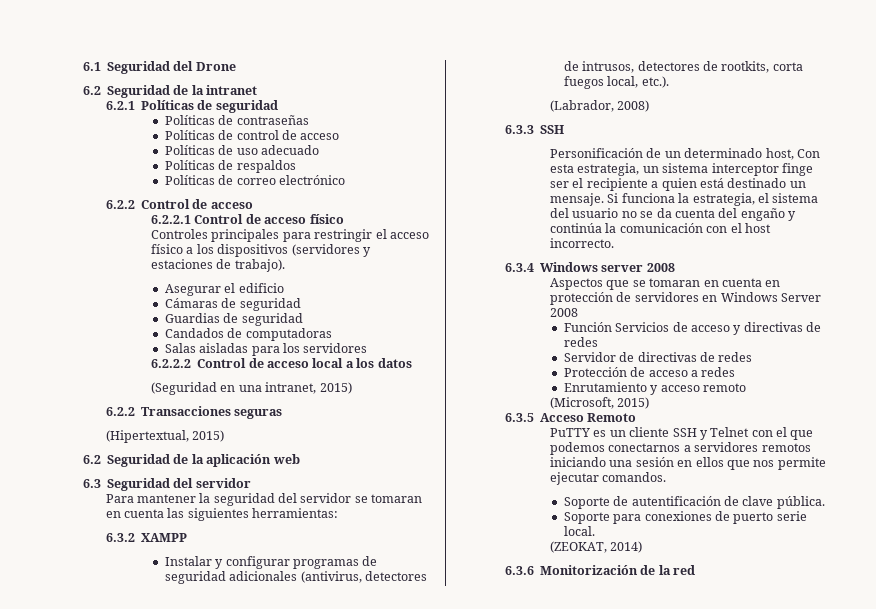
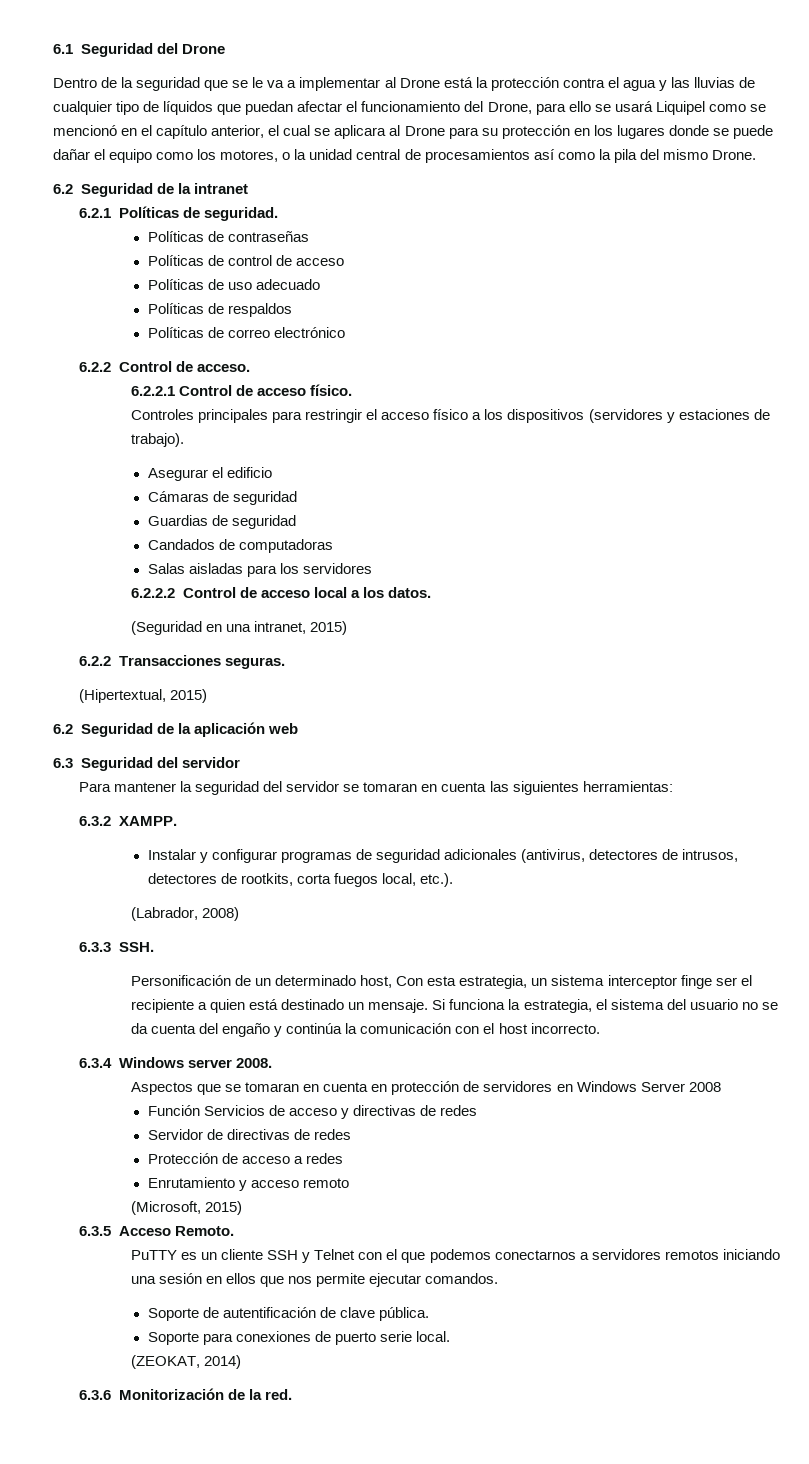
+ Dentro de la seguridad que se le va a implementar al Drone está la protección contra el agua y las lluvias de cualquier tipo de líquidos que puedan afectar el funcionamiento del Drone, para ello se usará Liquipel como se mencionó en el capítulo anterior, el cual se aplicara al Drone para su protección en los lugares donde se puede dañar el equipo como los motores, o la unidad central de procesamientos así como la pila del mismo Drone.
- 6.2.1 Políticas de seguridad
+ 6.2.1 Políticas de seguridad.
- 6.2.2 Control de acceso
+ 6.2.2 Control de acceso.
- 6.2.2.1 Control de acceso físico
+ 6.2.2.1 Control de acceso físico.
- 6.2.2.2 Control de acceso local a los datos
+ 6.2.2.2 Control de acceso local a los datos.
- 6.2.2 Transacciones seguras
+ 6.2.2 Transacciones seguras.
- 6.3.2 XAMPP
+ 6.3.2 XAMPP.
- 6.3.3 SSH
+ 6.3.3 SSH.
- 6.3.4 Windows server 2008
+ 6.3.4 Windows server 2008.
- 6.3.5 Acceso Remoto
+ 6.3.5 Acceso Remoto.
- 6.3.6 Monitorización de la red
+ 6.3.6 Monitorización de la red.

